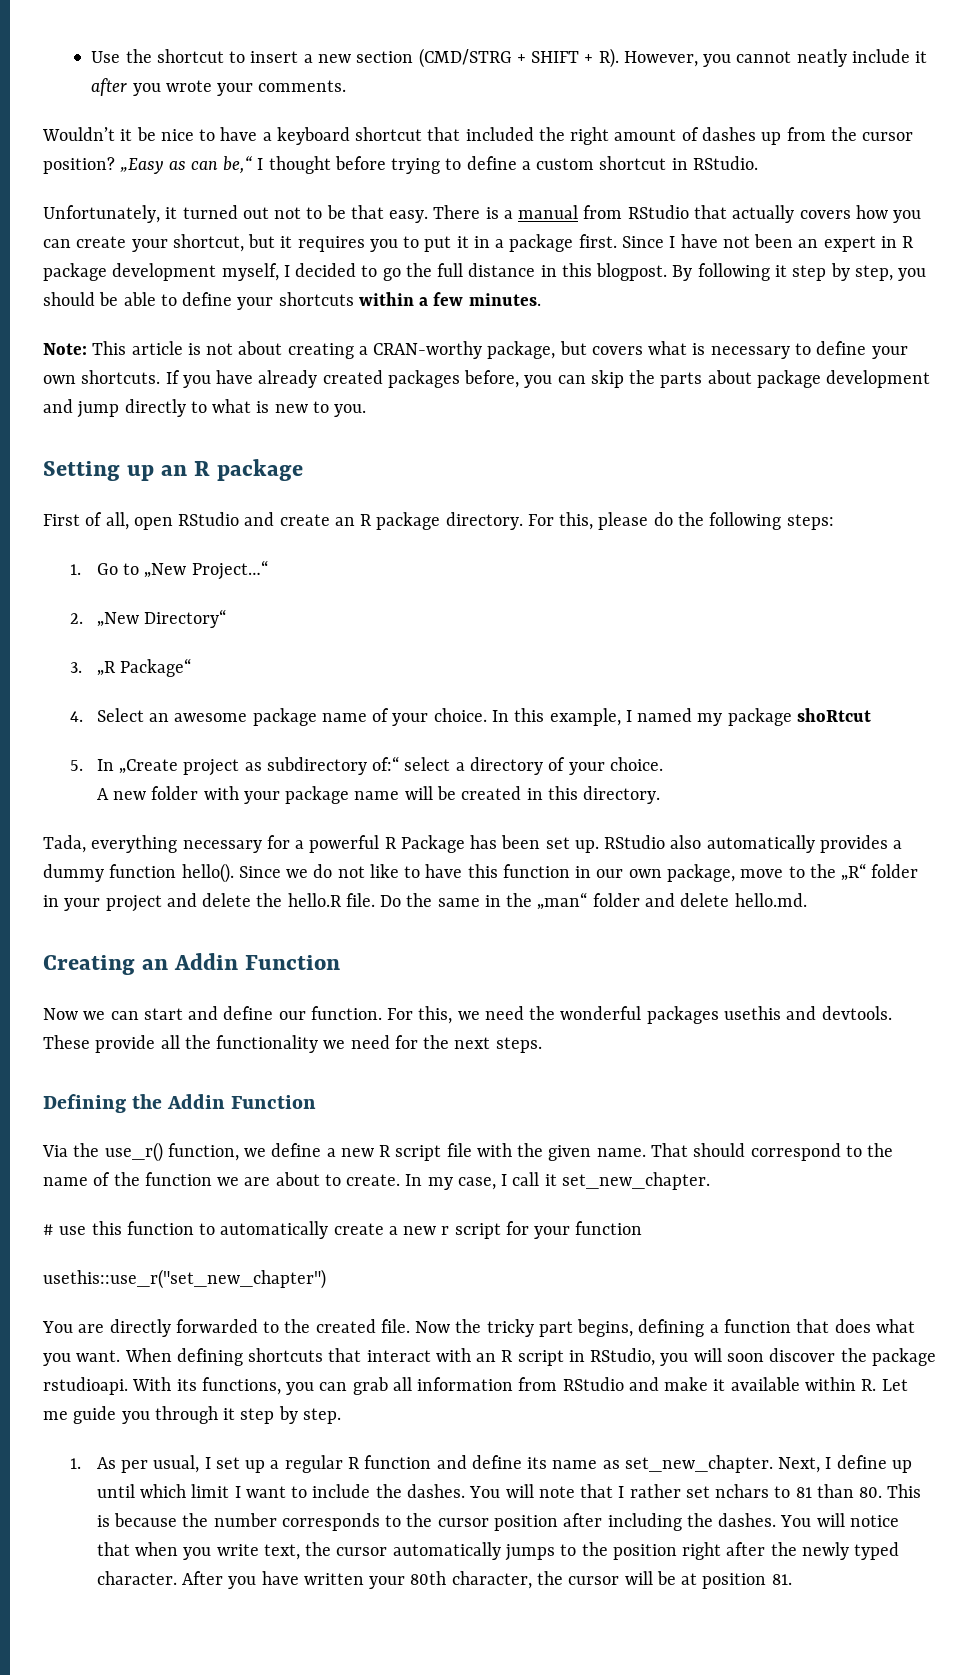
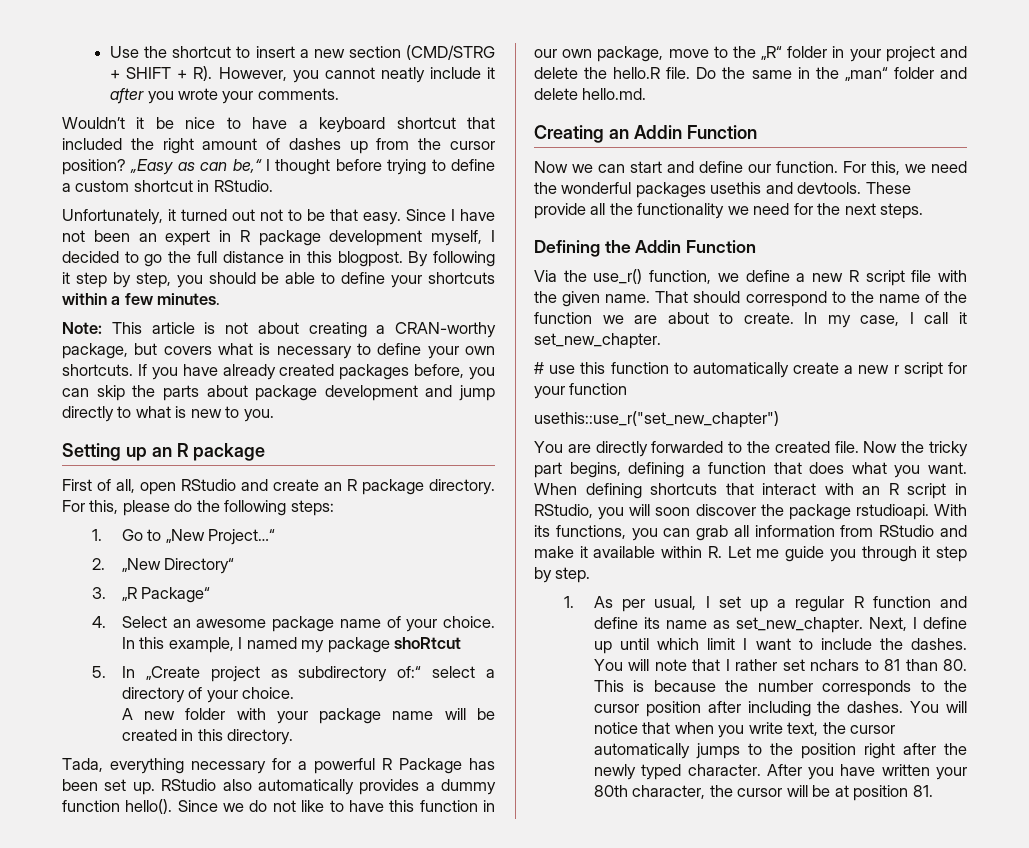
- There is a manual from RStudio that actually covers how you can create your shortcut, but it requires you to put it in a package first.

